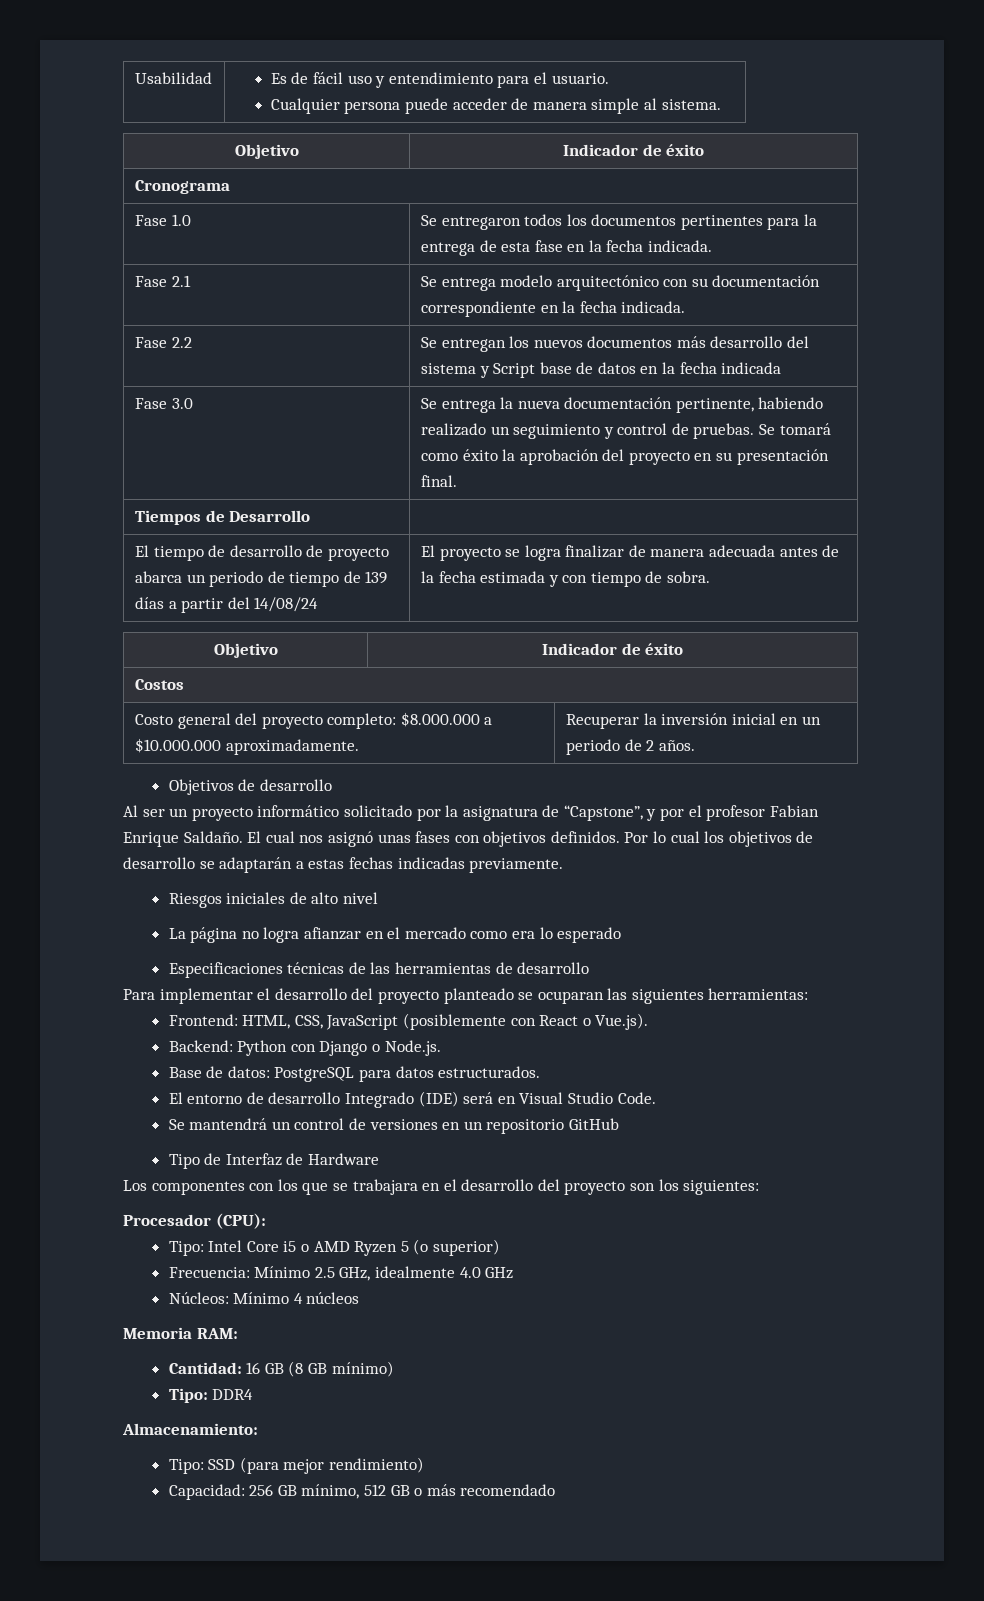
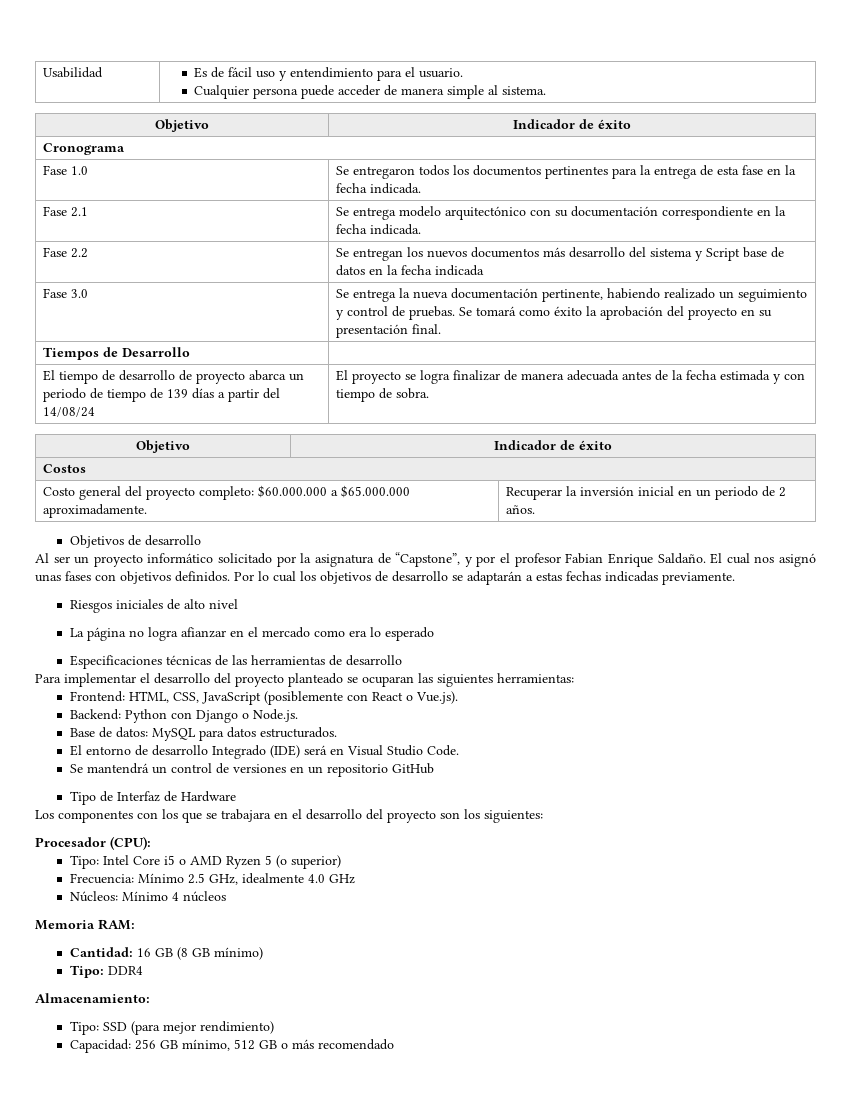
- Costo general del proyecto completo: $8.000.000 a $10.000.000 aproximadamente. | Recuperar la inversión inicial en un periodo de 2 años.
+ Costo general del proyecto completo: $60.000.000 a $65.000.000 aproximadamente. | Recuperar la inversión inicial en un periodo de 2 años.
- Base de datos: PostgreSQL para datos estructurados.
+ Base de datos: MySQL para datos estructurados.

